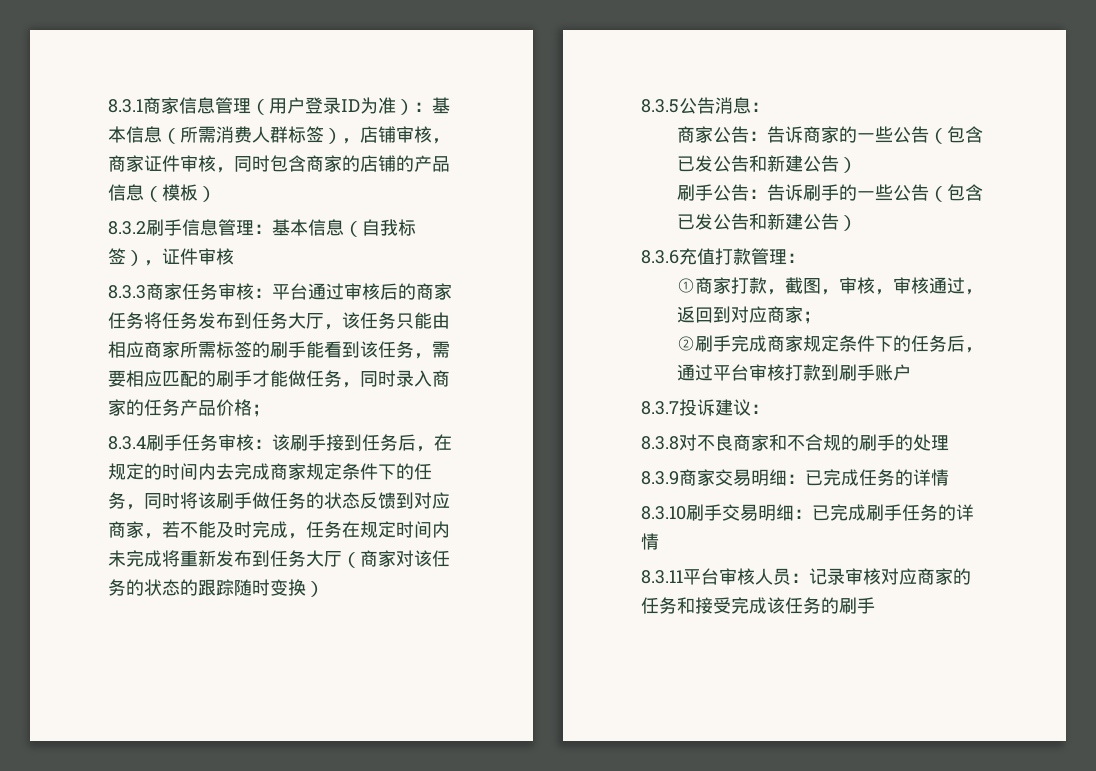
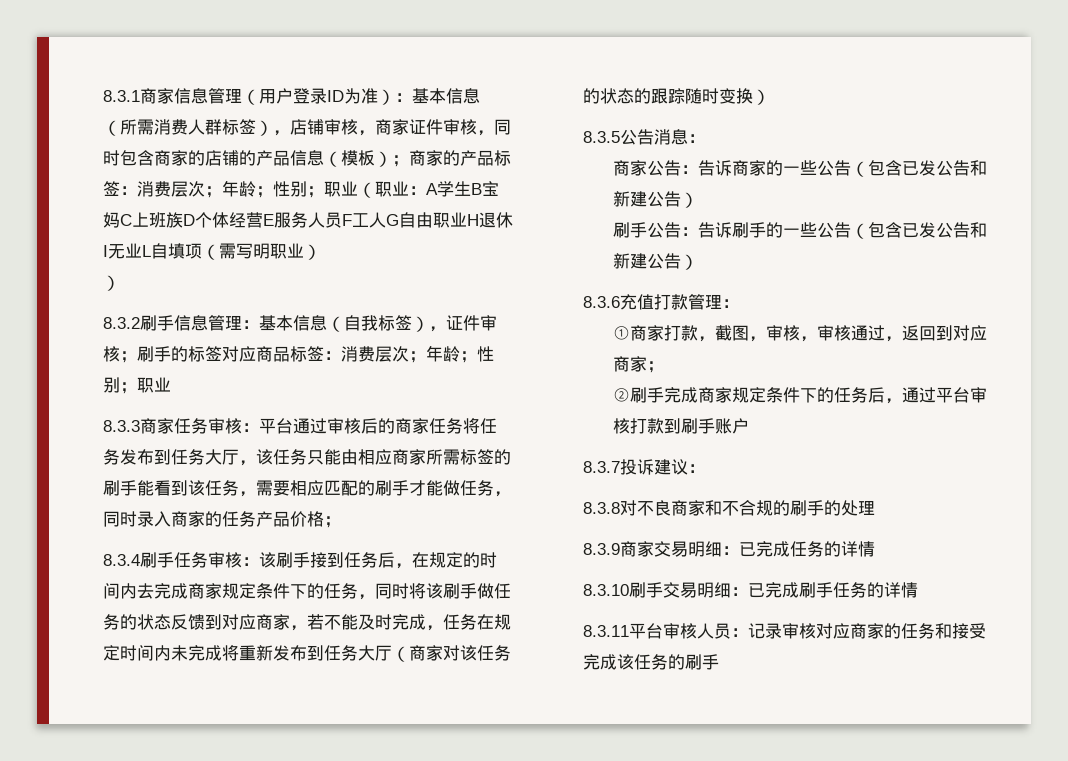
- 8.3.1商家信息管理（用户登录ID为准）：基本信息（所需消费人群标签），店铺审核，商家证件审核，同时包含商家的店铺的产品信息（模板）
+ 8.3.1商家信息管理（用户登录ID为准）：基本信息（所需消费人群标签），店铺审核，商家证件审核，同时包含商家的店铺的产品信息（模板）；商家的产品标签：消费层次；年龄；性别；职业（职业：A学生B宝妈C上班族D个体经营E服务人员F工人G自由职业H退休I无业L自填项（需写明职业）
+ ）
- 8.3.2刷手信息管理：基本信息（自我标签），证件审核
+ 8.3.2刷手信息管理：基本信息（自我标签），证件审核；刷手的标签对应商品标签：消费层次；年龄；性别；职业

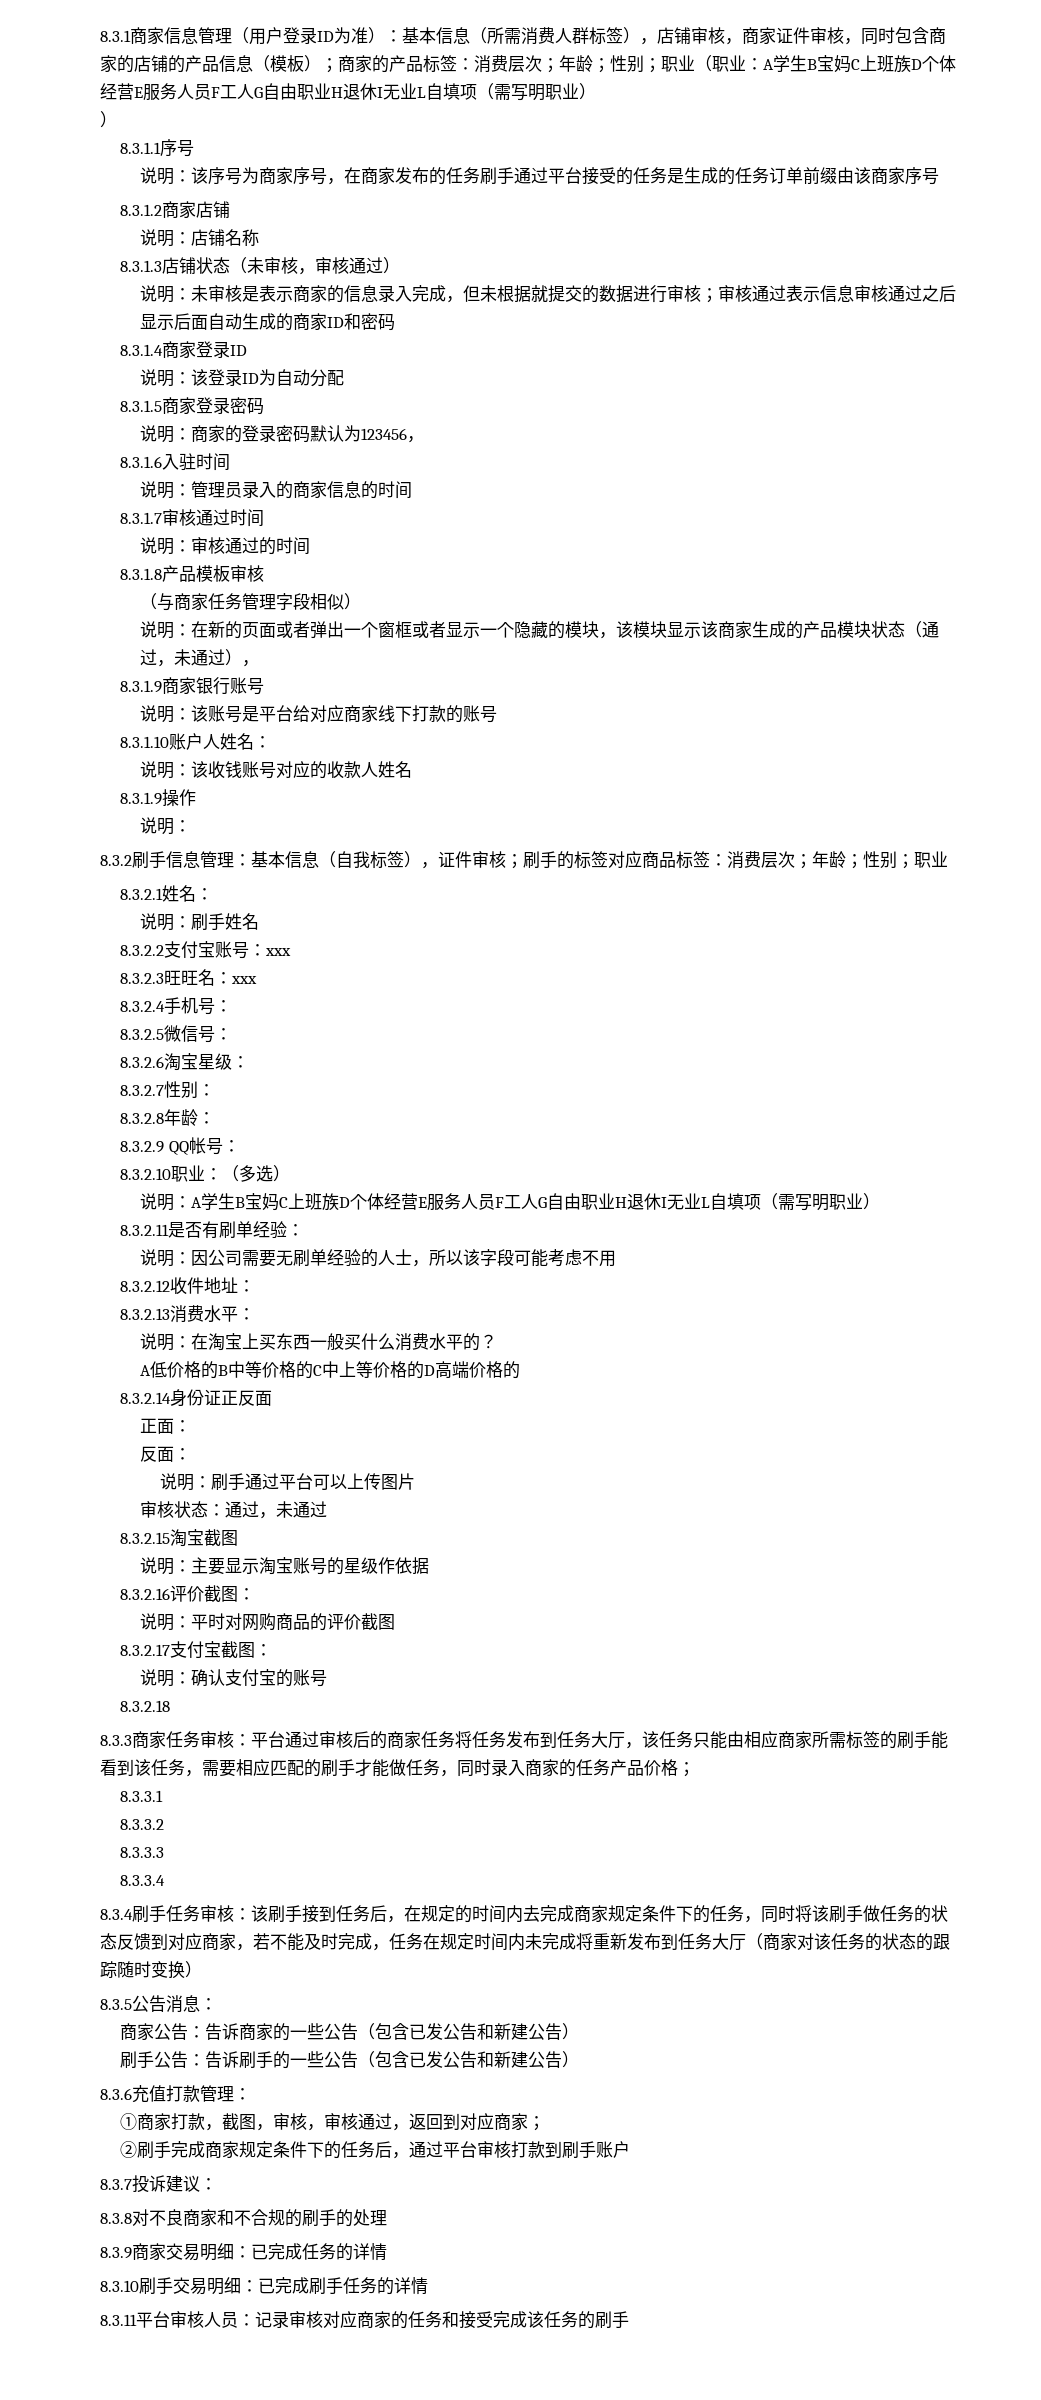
+ 8.3.1.1序号
+ 说明：该序号为商家序号，在商家发布的任务刷手通过平台接受的任务是生成的任务订单前缀由该商家序号
+ 8.3.1.2商家店铺
+ 说明：店铺名称
+ 8.3.1.3店铺状态（未审核，审核通过）
+ 说明：未审核是表示商家的信息录入完成，但未根据就提交的数据进行审核；审核通过表示信息审核通过之后显示后面自动生成的商家ID和密码
+ 8.3.1.4商家登录ID
+ 说明：该登录ID为自动分配
+ 8.3.1.5商家登录密码
+ 说明：商家的登录密码默认为123456，
+ 8.3.1.6入驻时间
+ 说明：管理员录入的商家信息的时间
+ 8.3.1.7审核通过时间
+ 说明：审核通过的时间
+ 8.3.1.8产品模板审核
+ （与商家任务管理字段相似）
+ 说明：在新的页面或者弹出一个窗框或者显示一个隐藏的模块，该模块显示该商家生成的产品模块状态（通过，未通过），
+ 8.3.1.9商家银行账号
+ 说明：该账号是平台给对应商家线下打款的账号
+ 8.3.1.10账户人姓名：
+ 说明：该收钱账号对应的收款人姓名
+ 8.3.1.9操作
+ 说明：
+ 8.3.2.1姓名：
+ 说明：刷手姓名
+ 8.3.2.2支付宝账号：xxx
+ 8.3.2.3旺旺名：xxx
+ 8.3.2.4手机号：
+ 8.3.2.5微信号：
+ 8.3.2.6淘宝星级：
+ 8.3.2.7性别：
+ 8.3.2.8年龄：
+ 8.3.2.9 QQ帐号：
+ 8.3.2.10职业：（多选）
+ 说明：A学生B宝妈C上班族D个体经营E服务人员F工人G自由职业H退休I无业L自填项（需写明职业）
+ 8.3.2.11是否有刷单经验：
+ 说明：因公司需要无刷单经验的人士，所以该字段可能考虑不用
+ 8.3.2.12收件地址：
+ 8.3.2.13消费水平：
+ 说明：在淘宝上买东西一般买什么消费水平的？
+ A低价格的B中等价格的C中上等价格的D高端价格的
+ 8.3.2.14身份证正反面
+ 正面：
+ 反面：
+ 说明：刷手通过平台可以上传图片
+ 审核状态：通过，未通过
+ 8.3.2.15淘宝截图
+ 说明：主要显示淘宝账号的星级作依据
+ 8.3.2.16评价截图：
+ 说明：平时对网购商品的评价截图
+ 8.3.2.17支付宝截图：
+ 说明：确认支付宝的账号
+ 8.3.2.18
+ 8.3.3.1
+ 8.3.3.2
+ 8.3.3.3
+ 8.3.3.4

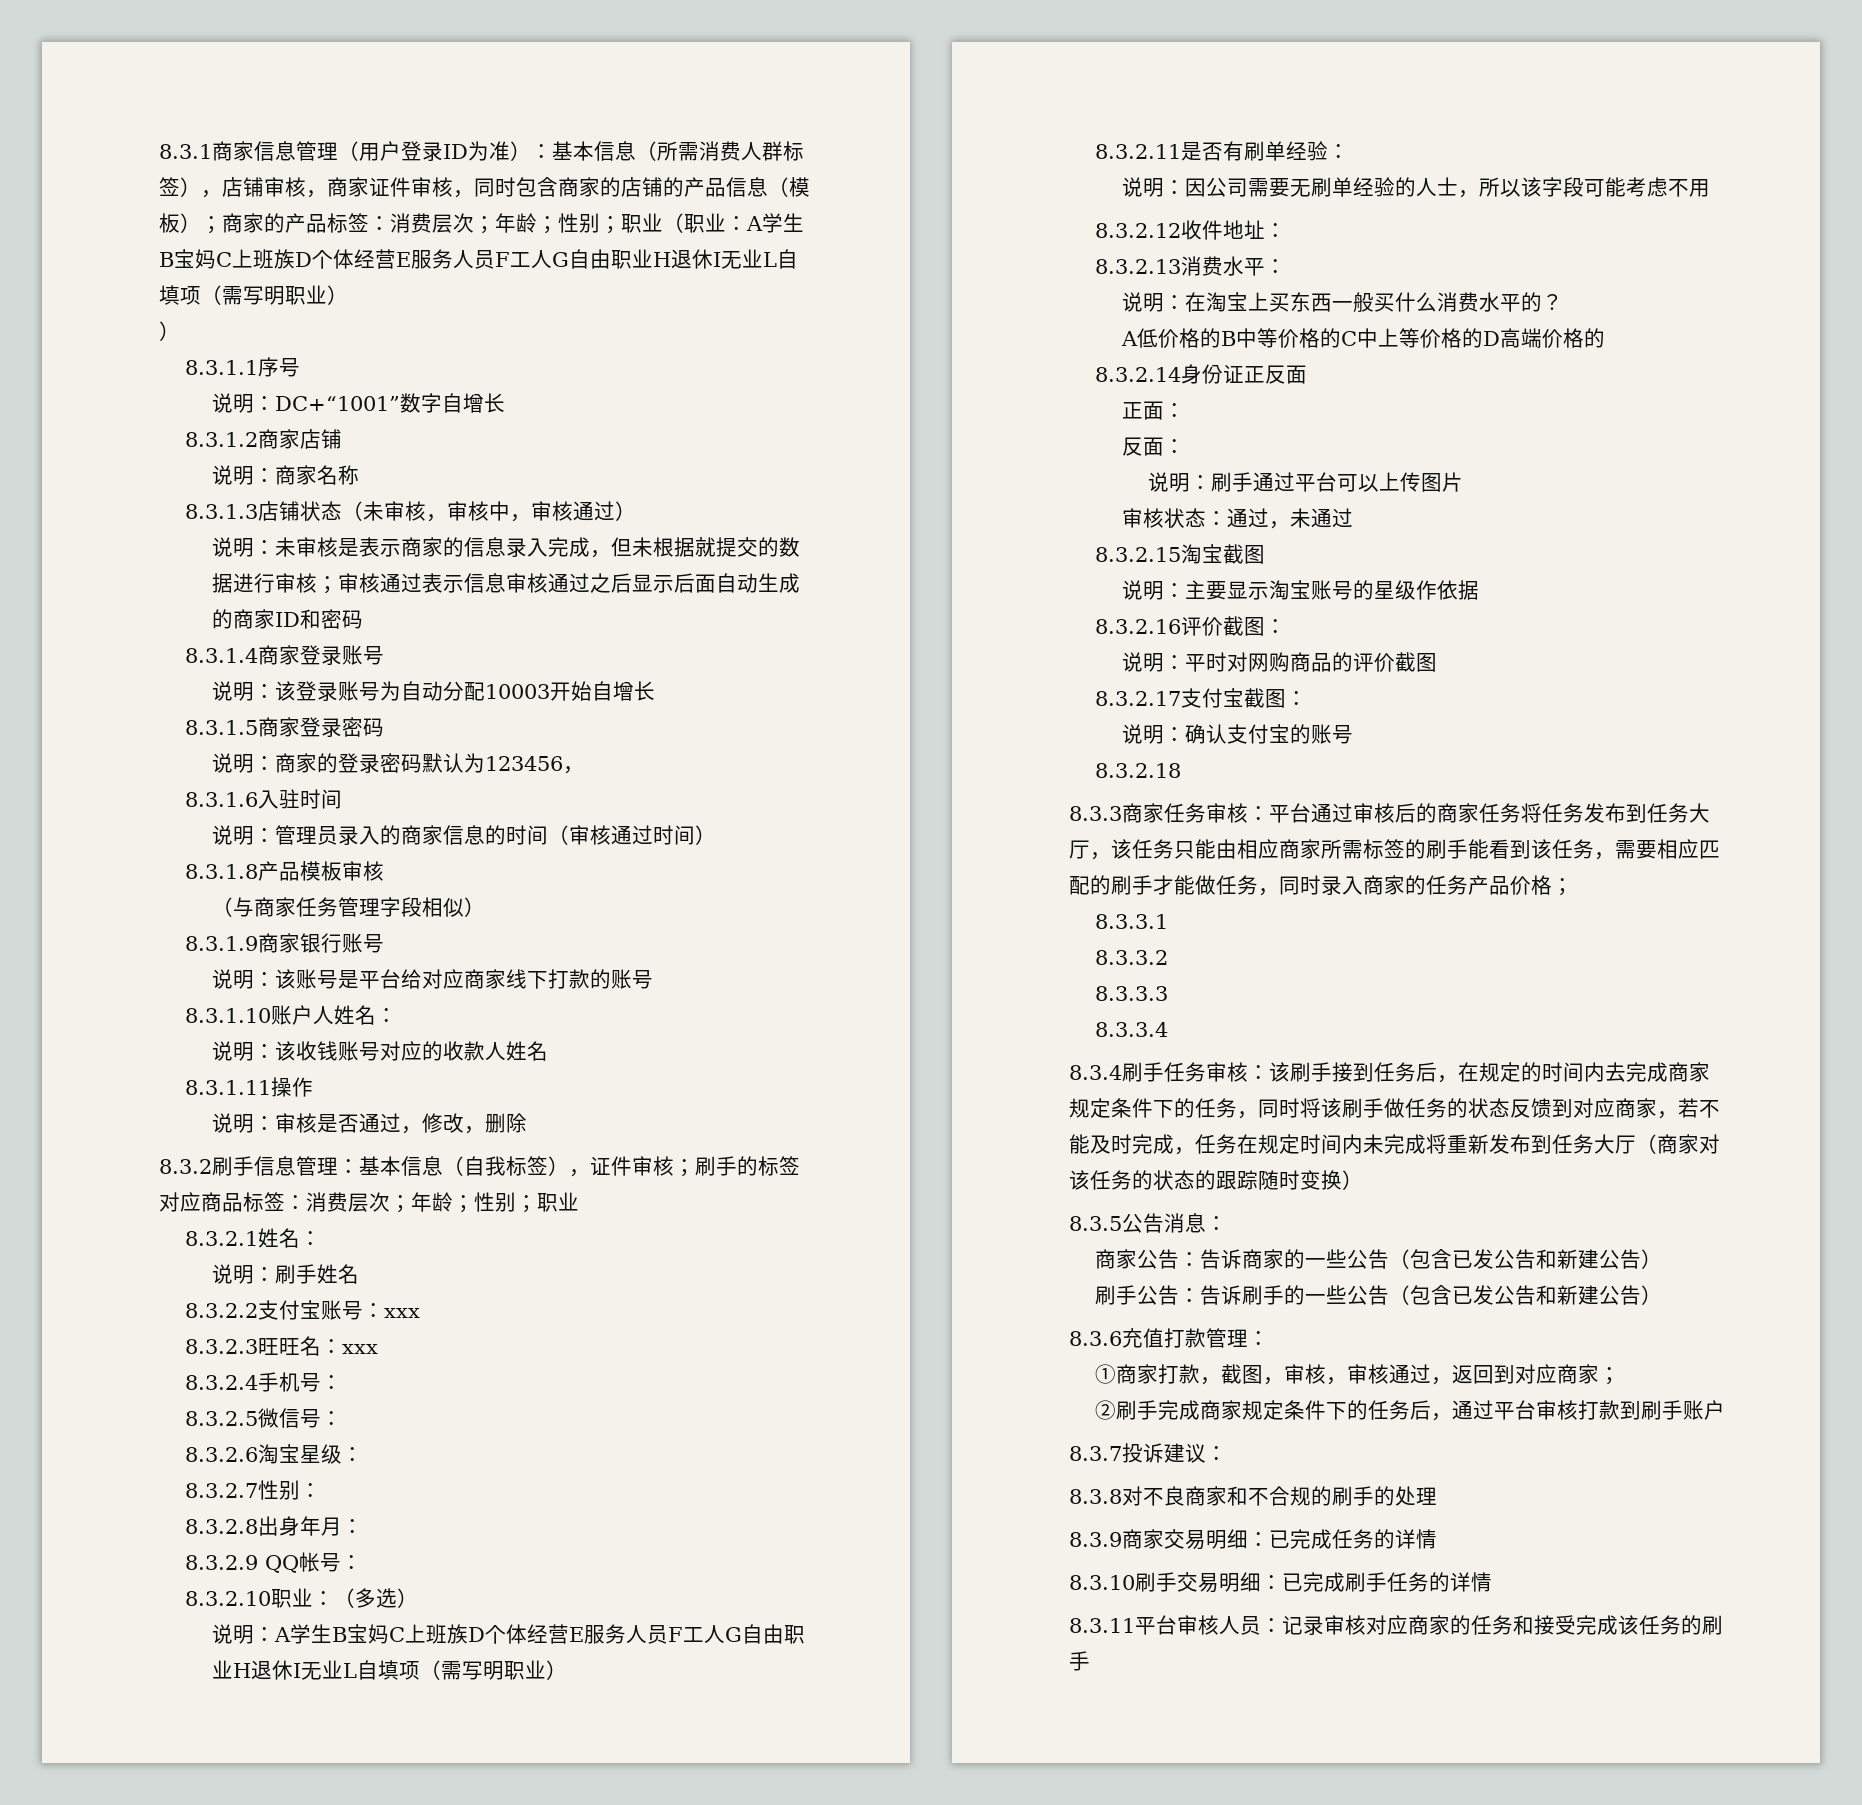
- 说明：该序号为商家序号，在商家发布的任务刷手通过平台接受的任务是生成的任务订单前缀由该商家序号
+ 说明：DC+“1001”数字自增长
- 说明：店铺名称
+ 说明：商家名称
- 8.3.1.3店铺状态（未审核，审核通过）
+ 8.3.1.3店铺状态（未审核，审核中，审核通过）
- 8.3.1.4商家登录ID
+ 8.3.1.4商家登录账号
- 说明：该登录ID为自动分配
+ 说明：该登录账号为自动分配10003开始自增长
- 说明：管理员录入的商家信息的时间
- 8.3.1.7审核通过时间
- 说明：审核通过的时间
+ 说明：管理员录入的商家信息的时间（审核通过时间）
- 说明：在新的页面或者弹出一个窗框或者显示一个隐藏的模块，该模块显示该商家生成的产品模块状态（通过，未通过），
- 8.3.1.9操作
- 说明：
+ 8.3.1.11操作
+ 说明：审核是否通过，修改，删除
- 8.3.2.8年龄：
+ 8.3.2.8出身年月：

